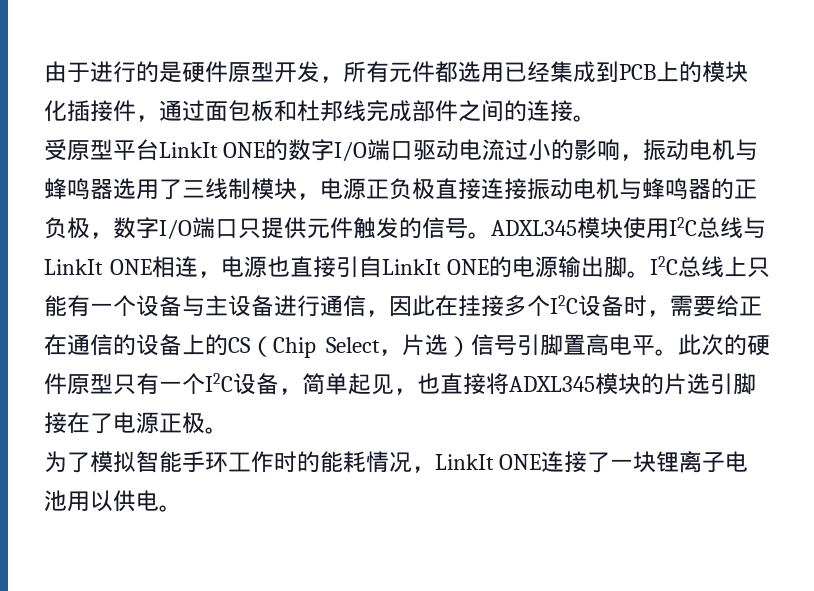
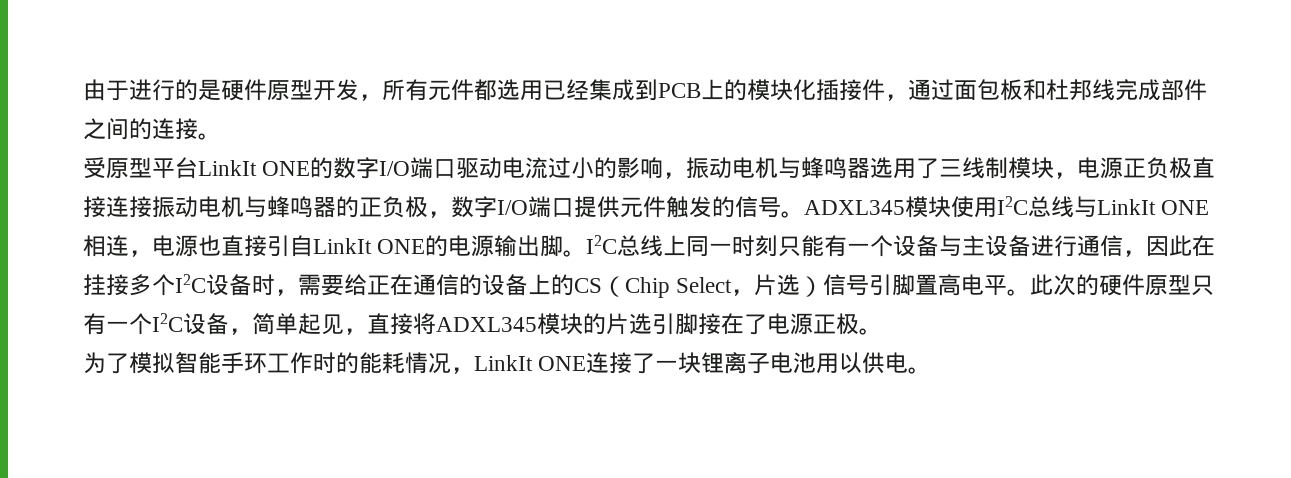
- 受原型平台LinkIt ONE的数字I/O端口驱动电流过小的影响，振动电机与蜂鸣器选用了三线制模块，电源正负极直接连接振动电机与蜂鸣器的正负极，数字I/O端口只提供元件触发的信号。
+ 受原型平台LinkIt ONE的数字I/O端口驱动电流过小的影响，振动电机与蜂鸣器选用了三线制模块，电源正负极直接连接振动电机与蜂鸣器的正负极，数字I/O端口提供元件触发的信号。
- I2C总线上只能有一个设备与主设备进行通信，因此在挂接多个I2C设备时，需要给正在通信的设备上的CS（Chip Select，片选）信号引脚置高电平。
+ I2C总线上同一时刻只能有一个设备与主设备进行通信，因此在挂接多个I2C设备时，需要给正在通信的设备上的CS（Chip Select，片选）信号引脚置高电平。
- 此次的硬件原型只有一个I2C设备，简单起见，也直接将ADXL345模块的片选引脚接在了电源正极。
+ 此次的硬件原型只有一个I2C设备，简单起见，直接将ADXL345模块的片选引脚接在了电源正极。

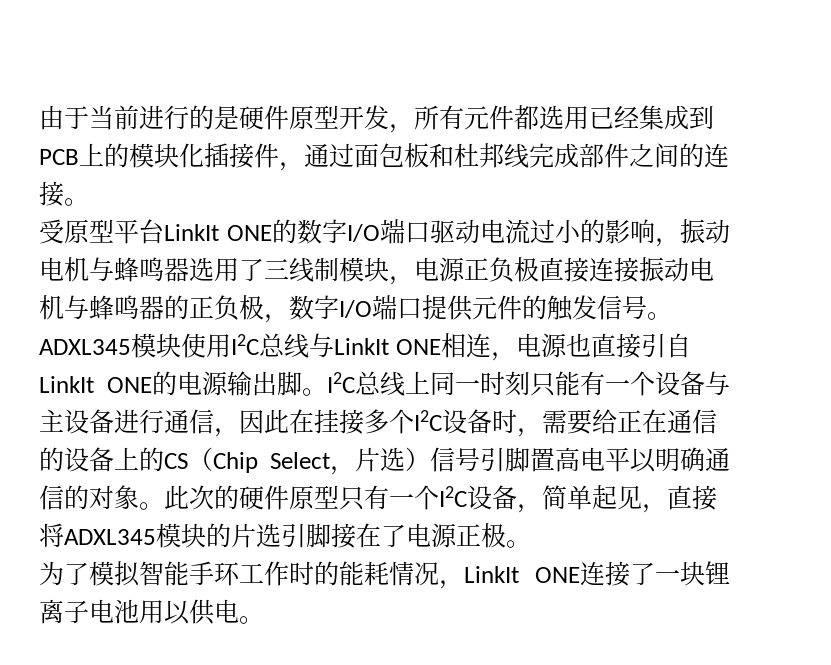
- 由于进行的是硬件原型开发，所有元件都选用已经集成到PCB上的模块化插接件，通过面包板和杜邦线完成部件之间的连接。
+ 由于当前进行的是硬件原型开发，所有元件都选用已经集成到PCB上的模块化插接件，通过面包板和杜邦线完成部件之间的连接。
- 受原型平台LinkIt ONE的数字I/O端口驱动电流过小的影响，振动电机与蜂鸣器选用了三线制模块，电源正负极直接连接振动电机与蜂鸣器的正负极，数字I/O端口提供元件触发的信号。
+ 受原型平台LinkIt ONE的数字I/O端口驱动电流过小的影响，振动电机与蜂鸣器选用了三线制模块，电源正负极直接连接振动电机与蜂鸣器的正负极，数字I/O端口提供元件的触发信号。
- I2C总线上同一时刻只能有一个设备与主设备进行通信，因此在挂接多个I2C设备时，需要给正在通信的设备上的CS（Chip Select，片选）信号引脚置高电平。
+ I2C总线上同一时刻只能有一个设备与主设备进行通信，因此在挂接多个I2C设备时，需要给正在通信的设备上的CS（Chip Select，片选）信号引脚置高电平以明确通信的对象。

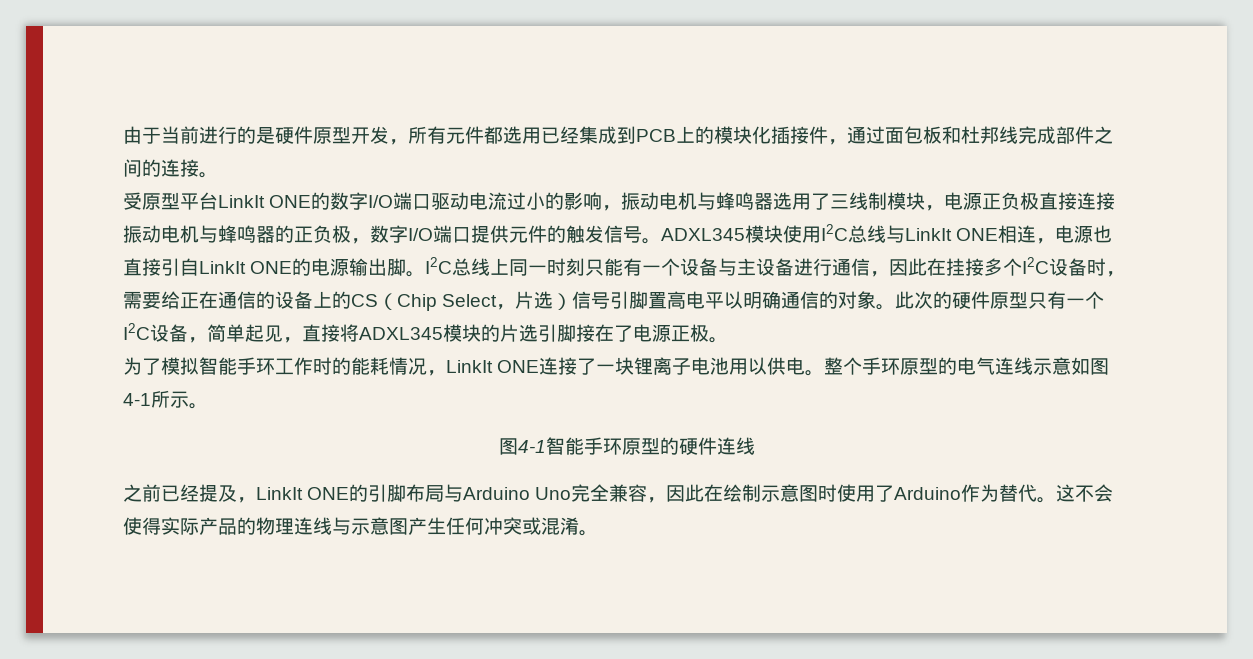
+ 整个手环原型的电气连线示意如图4-1所示。
+ 图4-1智能手环原型的硬件连线
+ 之前已经提及，LinkIt ONE的引脚布局与Arduino Uno完全兼容，因此在绘制示意图时使用了Arduino作为替代。这不会使得实际产品的物理连线与示意图产生任何冲突或混淆。

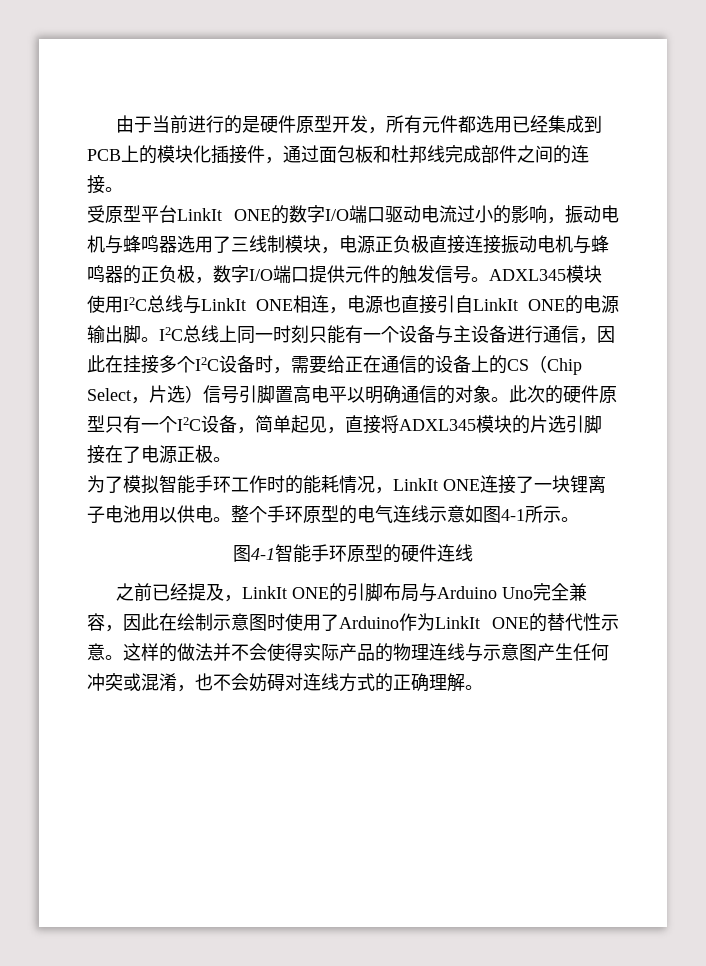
- 之前已经提及，LinkIt ONE的引脚布局与Arduino Uno完全兼容，因此在绘制示意图时使用了Arduino作为替代。这不会使得实际产品的物理连线与示意图产生任何冲突或混淆。
+ 之前已经提及，LinkIt ONE的引脚布局与Arduino Uno完全兼容，因此在绘制示意图时使用了Arduino作为LinkIt ONE的替代性示意。这样的做法并不会使得实际产品的物理连线与示意图产生任何冲突或混淆，也不会妨碍对连线方式的正确理解。

